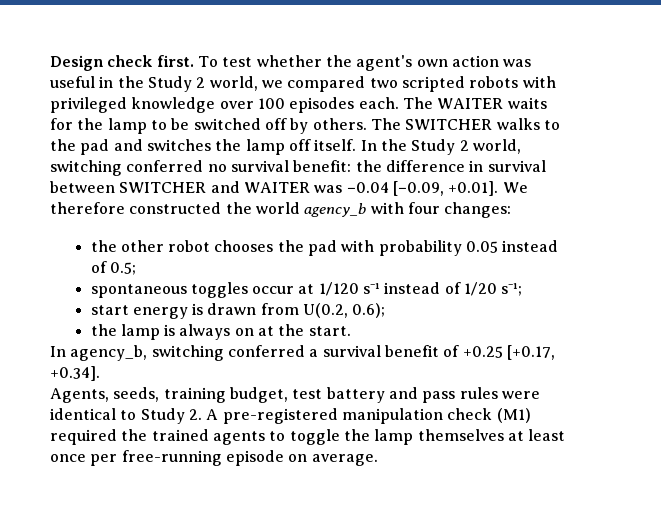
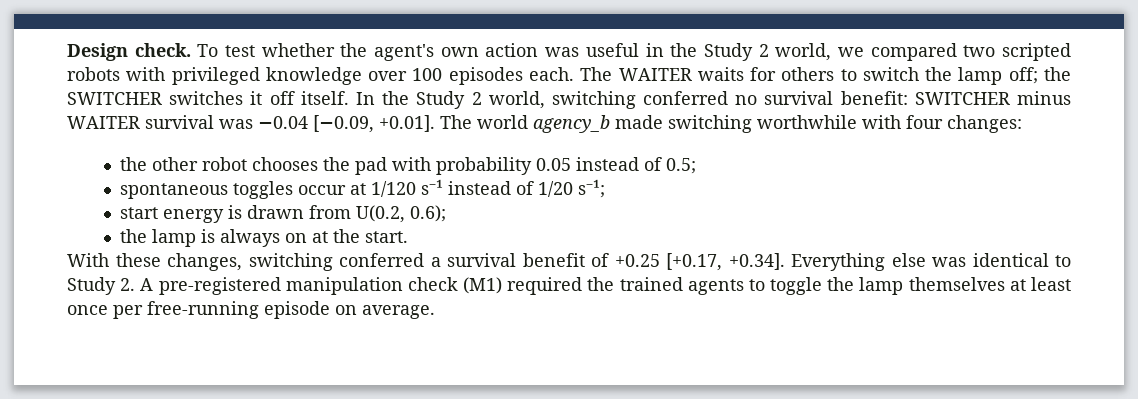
- Design check first.
+ Design check.
- The WAITER waits for the lamp to be switched off by others. The SWITCHER walks to the pad and switches the lamp off itself.
+ The WAITER waits for others to switch the lamp off; the SWITCHER switches it off itself.
- In the Study 2 world, switching conferred no survival benefit: the difference in survival between SWITCHER and WAITER was −0.04 [−0.09, +0.01]. We therefore constructed the world agency_b with four changes:
+ In the Study 2 world, switching conferred no survival benefit: SWITCHER minus WAITER survival was −0.04 [−0.09, +0.01]. The world agency_b made switching worthwhile with four changes:
- In agency_b, switching conferred a survival benefit of +0.25 [+0.17, +0.34].
- Agents, seeds, training budget, test battery and pass rules were identical to Study 2. A pre-registered manipulation check (M1) required the trained agents to toggle the lamp themselves at least once per free-running episode on average.
+ With these changes, switching conferred a survival benefit of +0.25 [+0.17, +0.34]. Everything else was identical to Study 2. A pre-registered manipulation check (M1) required the trained agents to toggle the lamp themselves at least once per free-running episode on average.

